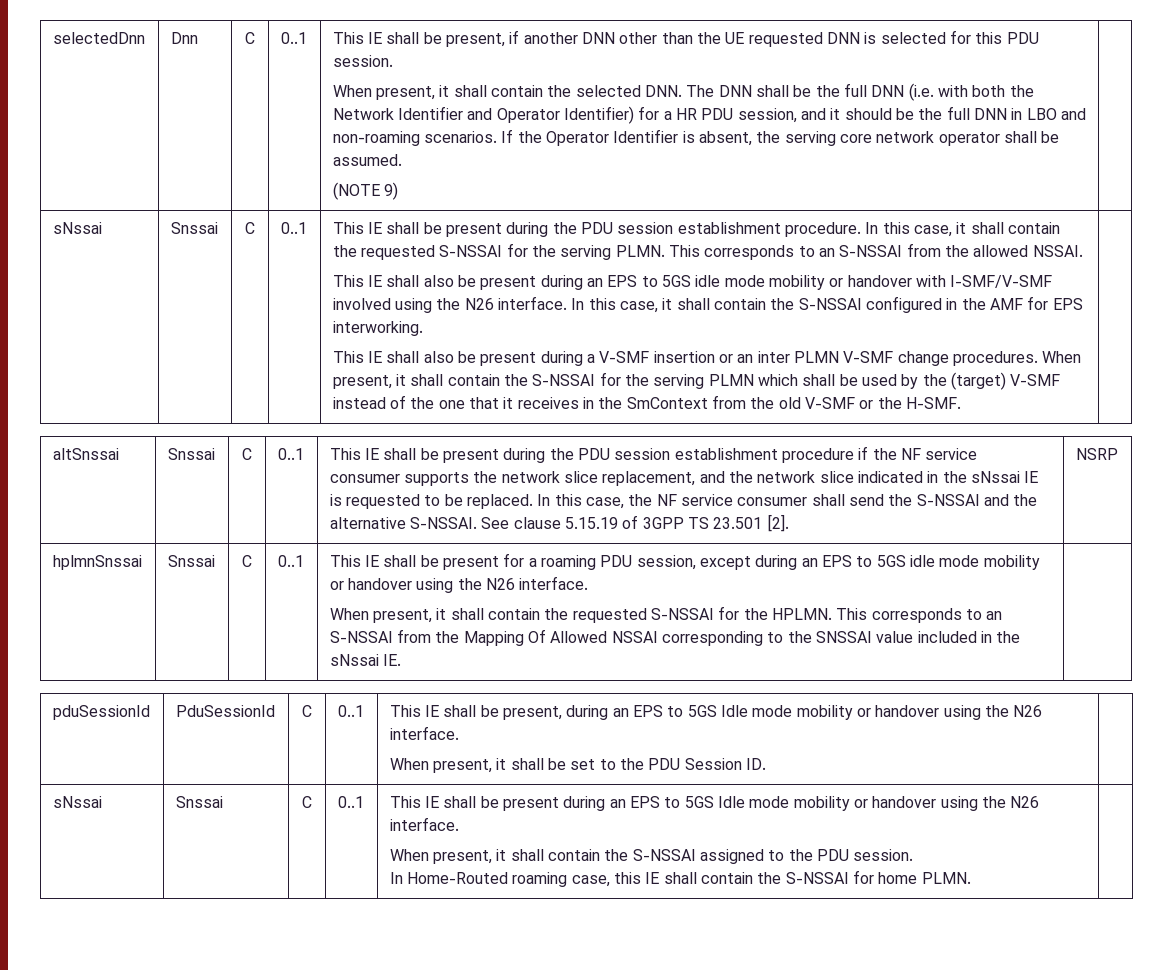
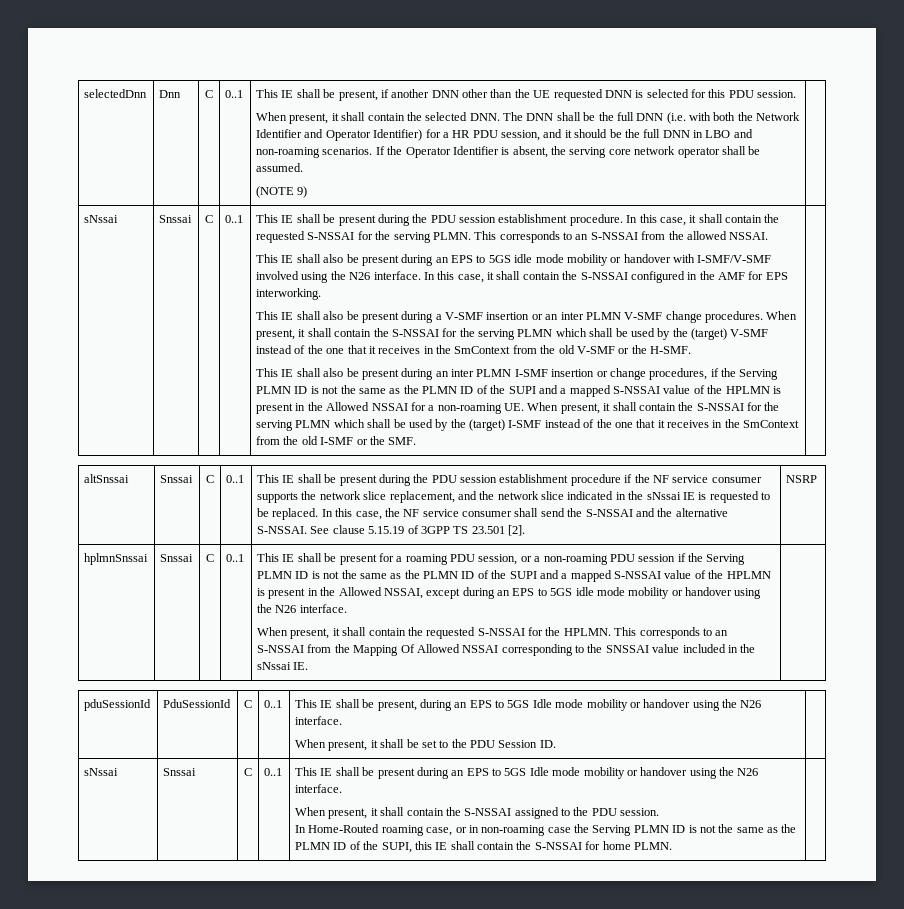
+ This IE shall also be present during an inter PLMN I-SMF insertion or change procedures, if the Serving PLMN ID is not the same as the PLMN ID of the SUPI and a mapped S-NSSAI value of the HPLMN is present in the Allowed NSSAI for a non-roaming UE. When present, it shall contain the S-NSSAI for the serving PLMN which shall be used by the (target) I-SMF instead of the one that it receives in the SmContext from the old I-SMF or the SMF.
- This IE shall be present for a roaming PDU session, except during an EPS to 5GS idle mode mobility or handover using the N26 interface.
+ This IE shall be present for a roaming PDU session, or a non-roaming PDU session if the Serving PLMN ID is not the same as the PLMN ID of the SUPI and a mapped S-NSSAI value of the HPLMN is present in the Allowed NSSAI, except during an EPS to 5GS idle mode mobility or handover using the N26 interface.
- In Home-Routed roaming case, this IE shall contain the S-NSSAI for home PLMN.
+ In Home-Routed roaming case, or in non-roaming case the Serving PLMN ID is not the same as the PLMN ID of the SUPI, this IE shall contain the S-NSSAI for home PLMN.

